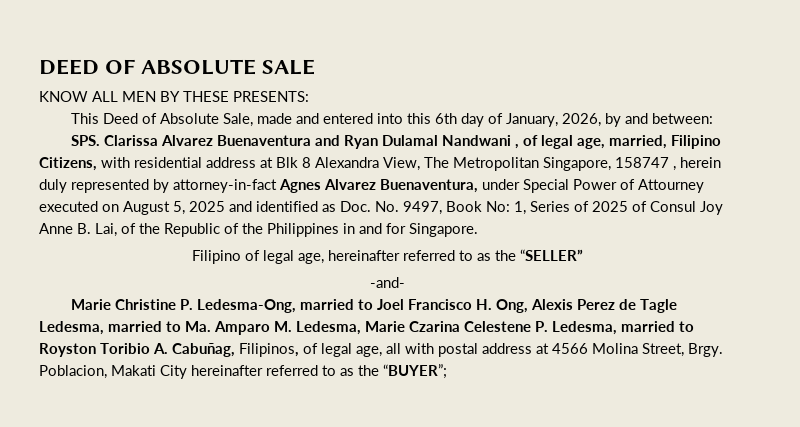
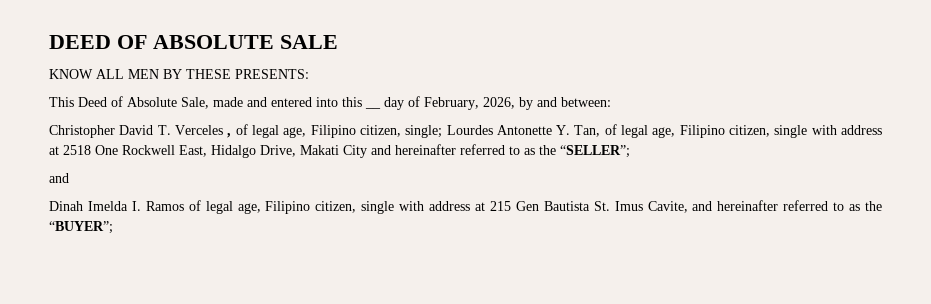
- This Deed of Absolute Sale, made and entered into this 6th day of January, 2026, by and between:
+ This Deed of Absolute Sale, made and entered into this __ day of February, 2026, by and between:
- SPS. Clarissa Alvarez Buenaventura and Ryan Dulamal Nandwani , of legal age, married, Filipino Citizens, with residential address at Blk 8 Alexandra View, The Metropolitan Singapore, 158747 , herein duly represented by attorney-in-fact Agnes Alvarez Buenaventura, under Special Power of Attourney executed on August 5, 2025 and identified as Doc. No. 9497, Book No: 1, Series of 2025 of Consul Joy Anne B. Lai, of the Republic of the Philippines in and for Singapore.
- Filipino of legal age, hereinafter referred to as the “SELLER”
- -and-
- Marie Christine P. Ledesma-Ong, married to Joel Francisco H. Ong, Alexis Perez de Tagle Ledesma, married to Ma. Amparo M. Ledesma, Marie Czarina Celestene P. Ledesma, married to Royston Toribio A. Cabuñag, Filipinos, of legal age, all with postal address at 4566 Molina Street, Brgy. Poblacion, Makati City hereinafter referred to as the “BUYER”;
+ Christopher David T. Verceles , of legal age, Filipino citizen, single; Lourdes Antonette Y. Tan, of legal age, Filipino citizen, single with address at 2518 One Rockwell East, Hidalgo Drive, Makati City and hereinafter referred to as the “SELLER”;
+ and
+ Dinah Imelda I. Ramos of legal age, Filipino citizen, single with address at 215 Gen Bautista St. Imus Cavite, and hereinafter referred to as the “BUYER”;

